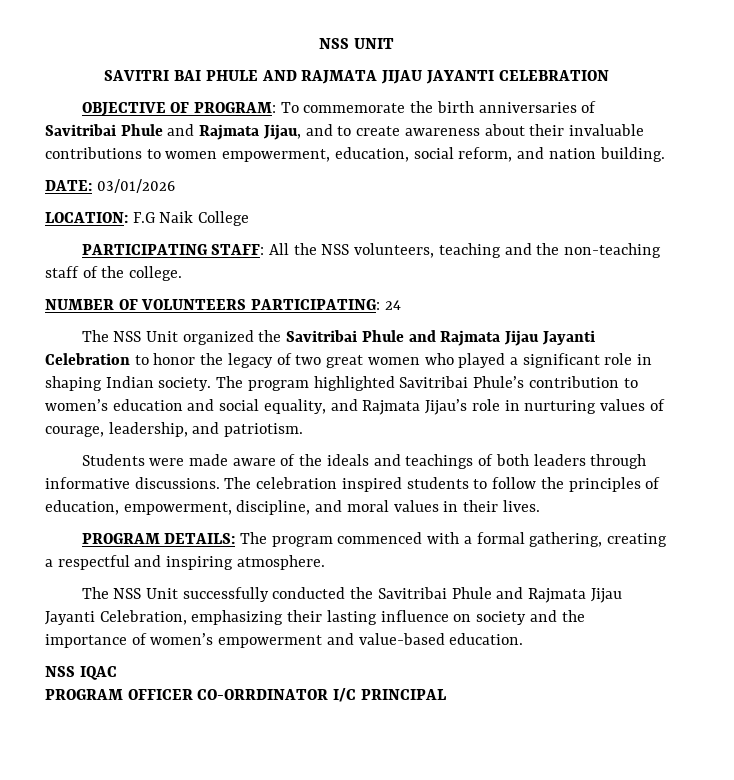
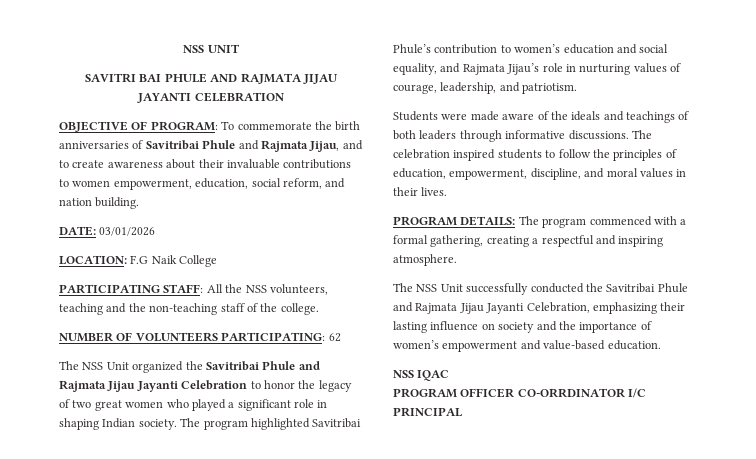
- NUMBER OF VOLUNTEERS PARTICIPATING: 24
+ NUMBER OF VOLUNTEERS PARTICIPATING: 62

